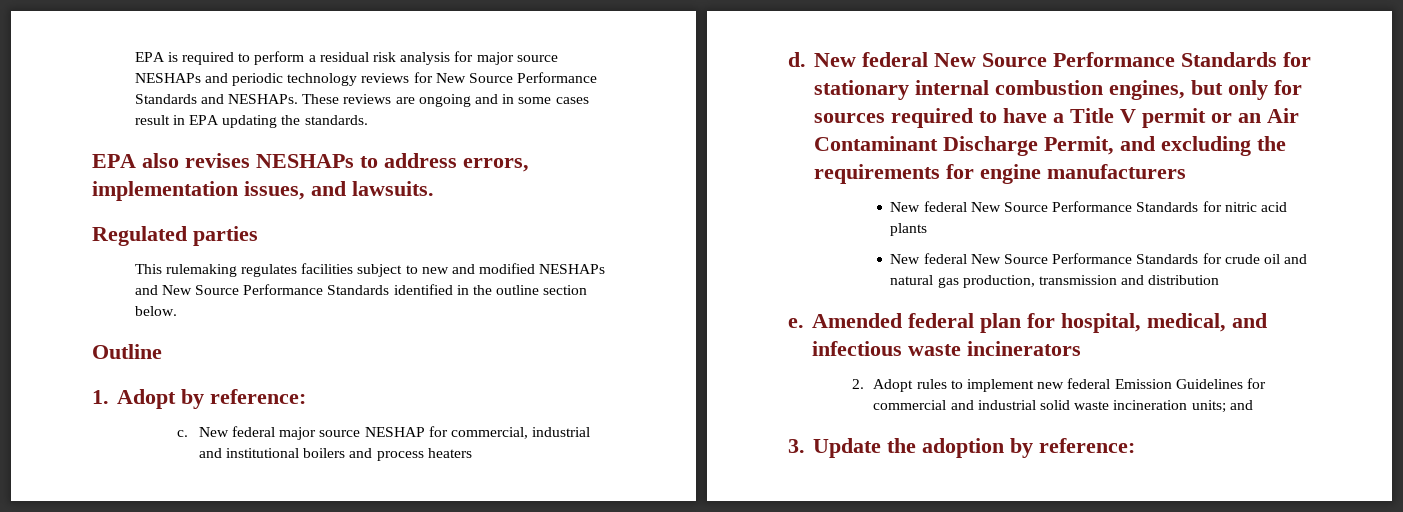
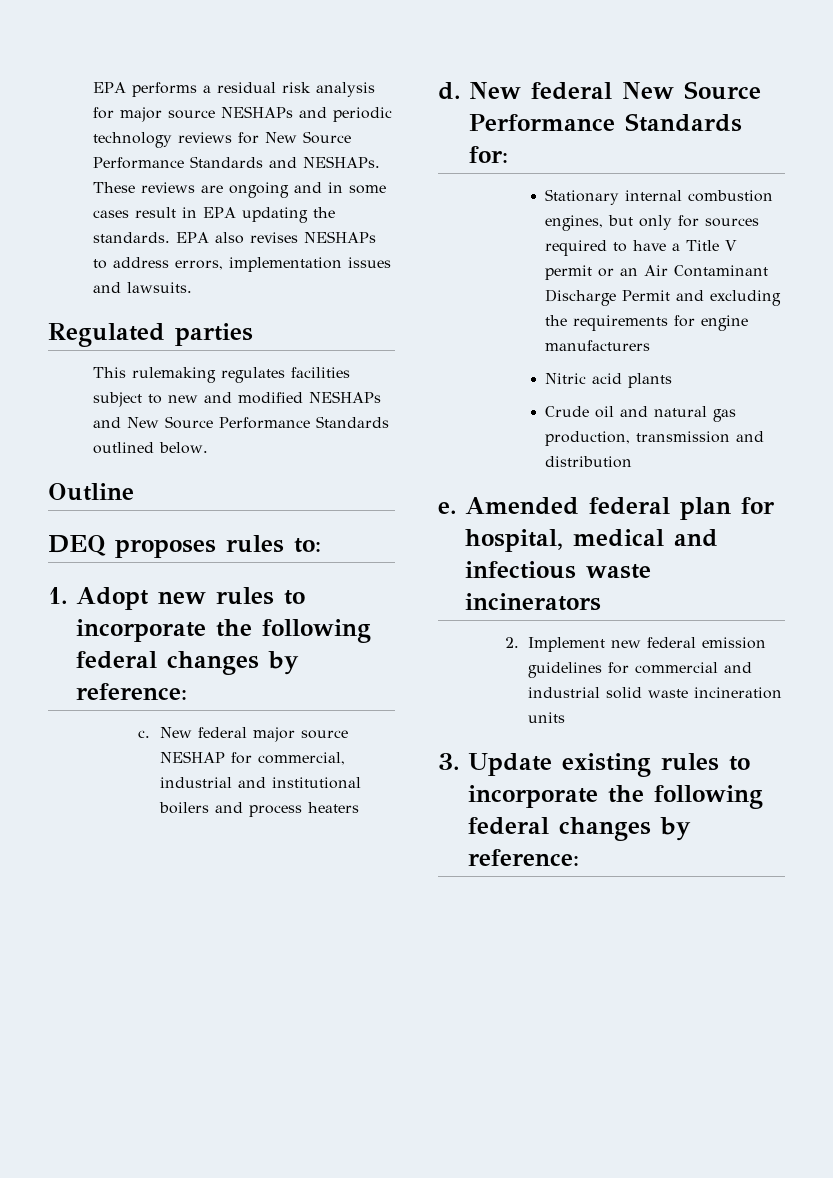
- EPA is required to perform a residual risk analysis for major source NESHAPs and periodic technology reviews for New Source Performance Standards and NESHAPs.
+ EPA performs a residual risk analysis for major source NESHAPs and periodic technology reviews for New Source Performance Standards and NESHAPs.
- These reviews are ongoing and in some cases result in EPA updating the standards.
- EPA also revises NESHAPs to address errors, implementation issues, and lawsuits.
+ These reviews are ongoing and in some cases result in EPA updating the standards. EPA also revises NESHAPs to address errors, implementation issues and lawsuits.
- This rulemaking regulates facilities subject to new and modified NESHAPs and New Source Performance Standards identified in the outline section below.
+ This rulemaking regulates facilities subject to new and modified NESHAPs and New Source Performance Standards outlined below.
  Outline
- 1. Adopt by reference:
+ DEQ proposes rules to:
+ 1. Adopt new rules to incorporate the following federal changes by reference:
- New federal New Source Performance Standards for stationary internal combustion engines, but only for sources required to have a Title V permit or an Air Contaminant Discharge Permit, and excluding the requirements for engine manufacturers
+ New federal New Source Performance Standards for:
+ Stationary internal combustion engines, but only for sources required to have a Title V permit or an Air Contaminant Discharge Permit and excluding the requirements for engine manufacturers
- New federal New Source Performance Standards for nitric acid plants
- New federal New Source Performance Standards for crude oil and natural gas production, transmission and distribution
+ Nitric acid plants
+ Crude oil and natural gas production, transmission and distribution
- Amended federal plan for hospital, medical, and infectious waste incinerators
+ Amended federal plan for hospital, medical and infectious waste incinerators
- 2. Adopt rules to implement new federal Emission Guidelines for commercial and industrial solid waste incineration units; and
+ 2. Implement new federal emission guidelines for commercial and industrial solid waste incineration units
- 3. Update the adoption by reference:
+ 3. Update existing rules to incorporate the following federal changes by reference:

